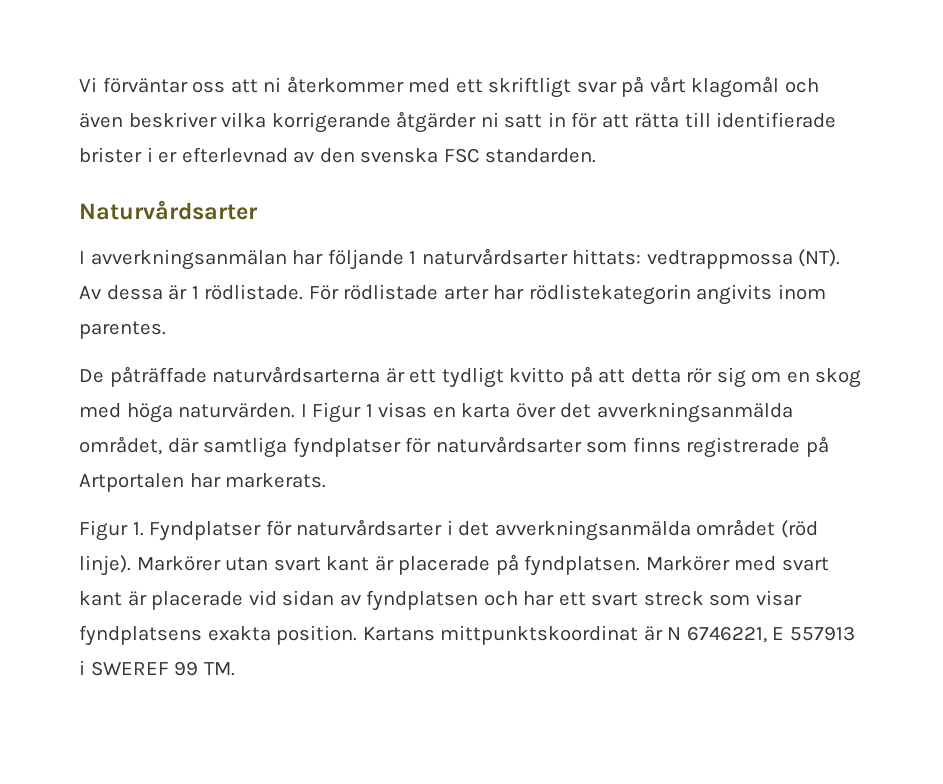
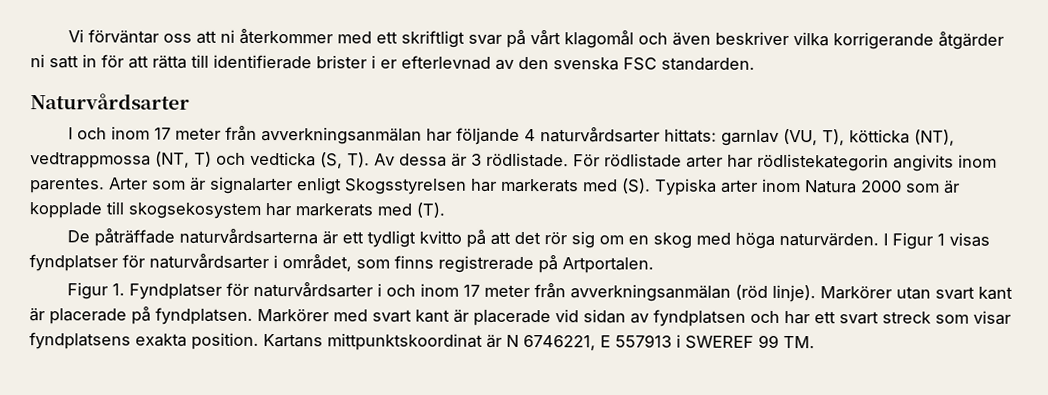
- I avverkningsanmälan har följande 1 naturvårdsarter hittats: vedtrappmossa (NT). Av dessa är 1 rödlistade.
+ I och inom 17 meter från avverkningsanmälan har följande 4 naturvårdsarter hittats: garnlav (VU, T), kötticka (NT), vedtrappmossa (NT, T) och vedticka (S, T). Av dessa är 3 rödlistade.
+ Arter som är signalarter enligt Skogsstyrelsen har markerats med (S). Typiska arter inom Natura 2000 som är kopplade till skogsekosystem har markerats med (T).
- De påträffade naturvårdsarterna är ett tydligt kvitto på att detta rör sig om en skog med höga naturvärden.
+ De påträffade naturvårdsarterna är ett tydligt kvitto på att det rör sig om en skog med höga naturvärden.
- I Figur 1 visas en karta över det avverkningsanmälda området, där samtliga fyndplatser för naturvårdsarter som finns registrerade på Artportalen har markerats.
+ I Figur 1 visas fyndplatser för naturvårdsarter i området, som finns registrerade på Artportalen.
- Figur 1. Fyndplatser för naturvårdsarter i det avverkningsanmälda området (röd linje).
+ Figur 1. Fyndplatser för naturvårdsarter i och inom 17 meter från avverkningsanmälan (röd linje).

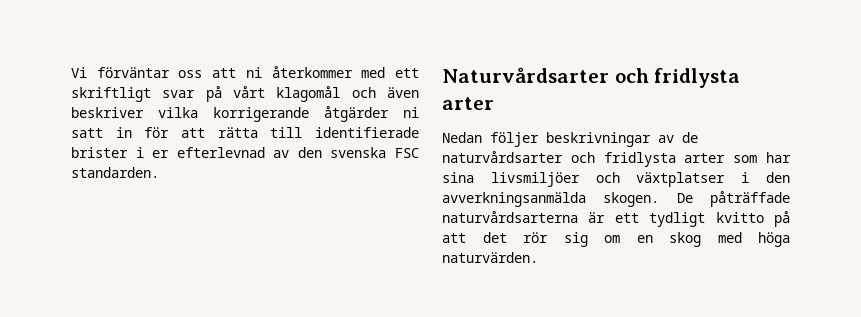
- Naturvårdsarter
- I och inom 17 meter från avverkningsanmälan har följande 4 naturvårdsarter hittats: garnlav (VU, T), kötticka (NT), vedtrappmossa (NT, T) och vedticka (S, T). Av dessa är 3 rödlistade. För rödlistade arter har rödlistekategorin angivits inom parentes. Arter som är signalarter enligt Skogsstyrelsen har markerats med (S). Typiska arter inom Natura 2000 som är kopplade till skogsekosystem har markerats med (T).
- De påträffade naturvårdsarterna är ett tydligt kvitto på att det rör sig om en skog med höga naturvärden. I Figur 1 visas fyndplatser för naturvårdsarter i området, som finns registrerade på Artportalen.
- Figur 1. Fyndplatser för naturvårdsarter i och inom 17 meter från avverkningsanmälan (röd linje). Markörer utan svart kant är placerade på fyndplatsen. Markörer med svart kant är placerade vid sidan av fyndplatsen och har ett svart streck som visar fyndplatsens exakta position. Kartans mittpunktskoordinat är N 6746221, E 557913 i SWEREF 99 TM.
+ Naturvårdsarter och fridlysta arter
+ Nedan följer beskrivningar av de naturvårdsarter och fridlysta arter som har sina livsmiljöer och växtplatser i den avverkningsanmälda skogen. De påträffade naturvårdsarterna är ett tydligt kvitto på att det rör sig om en skog med höga naturvärden.

